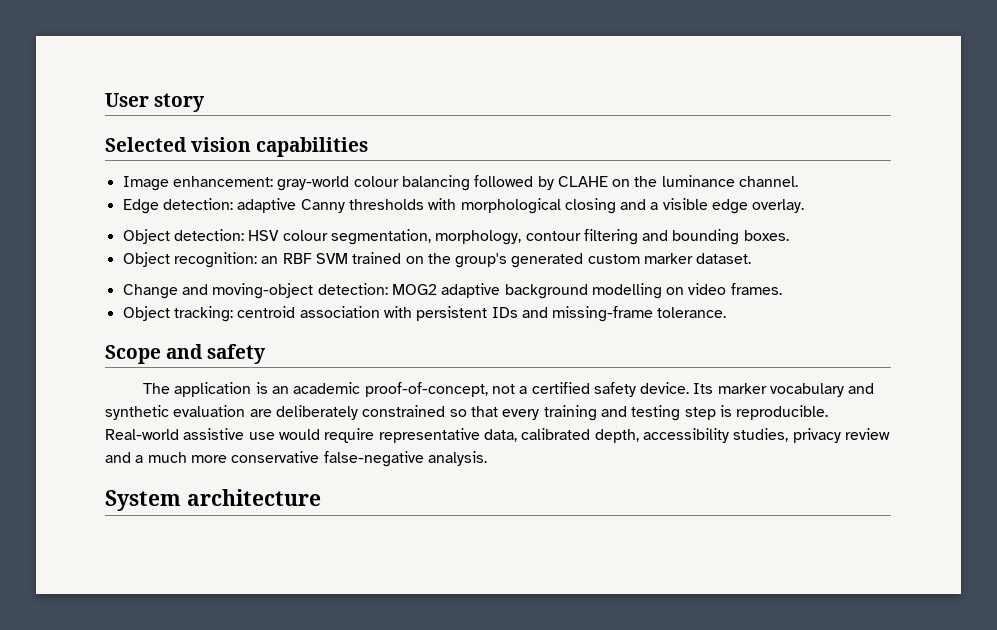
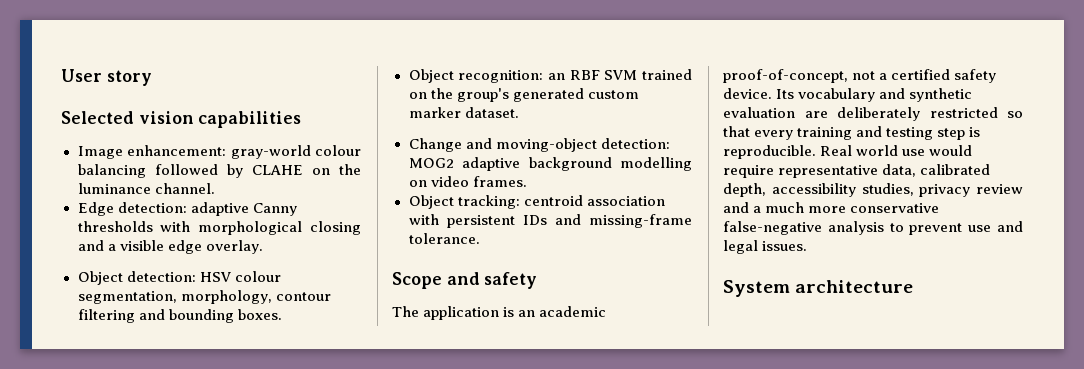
- Its marker vocabulary and synthetic evaluation are deliberately constrained so that every training and testing step is reproducible.
+ Its vocabulary and synthetic evaluation are deliberately restricted so that every training and testing step is reproducible.
- Real-world assistive use would require representative data, calibrated depth, accessibility studies, privacy review and a much more conservative false-negative analysis.
+ Real world use would require representative data, calibrated depth, accessibility studies, privacy review and a much more conservative false-negative analysis to prevent use and legal issues.

